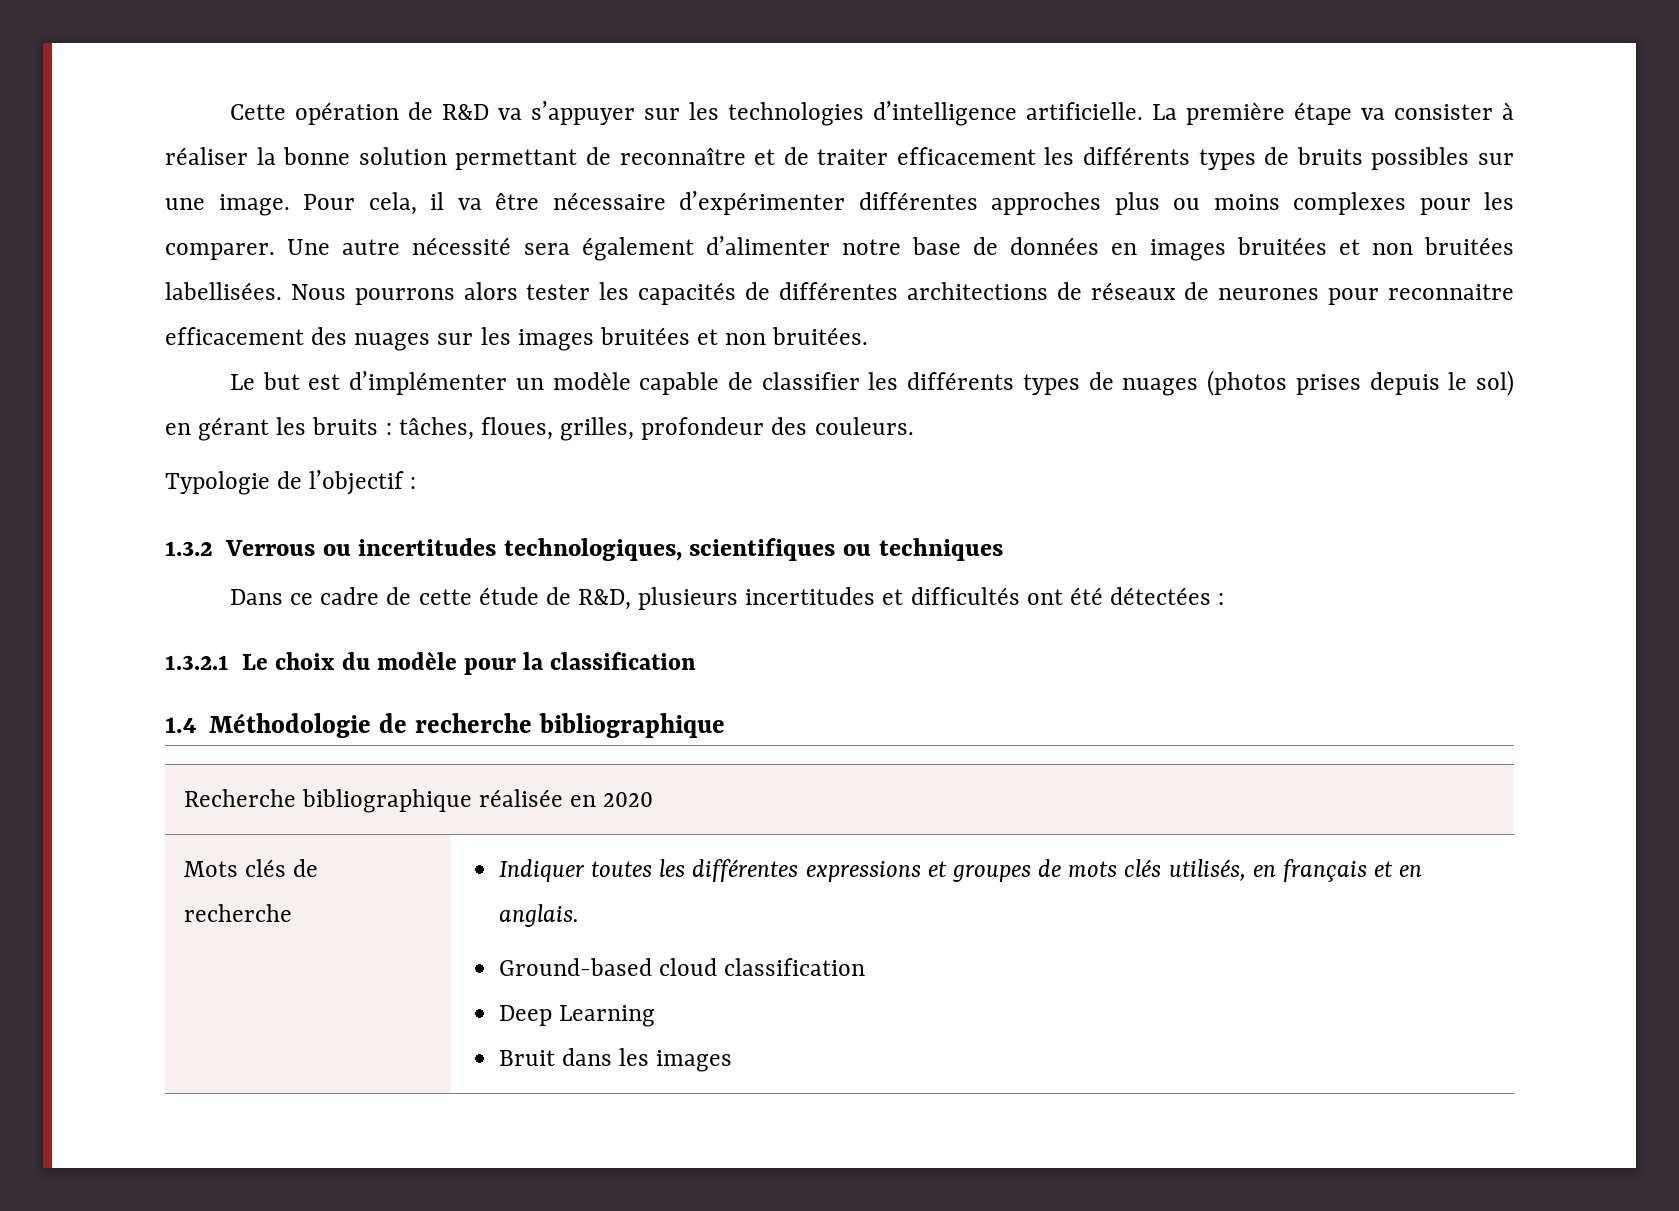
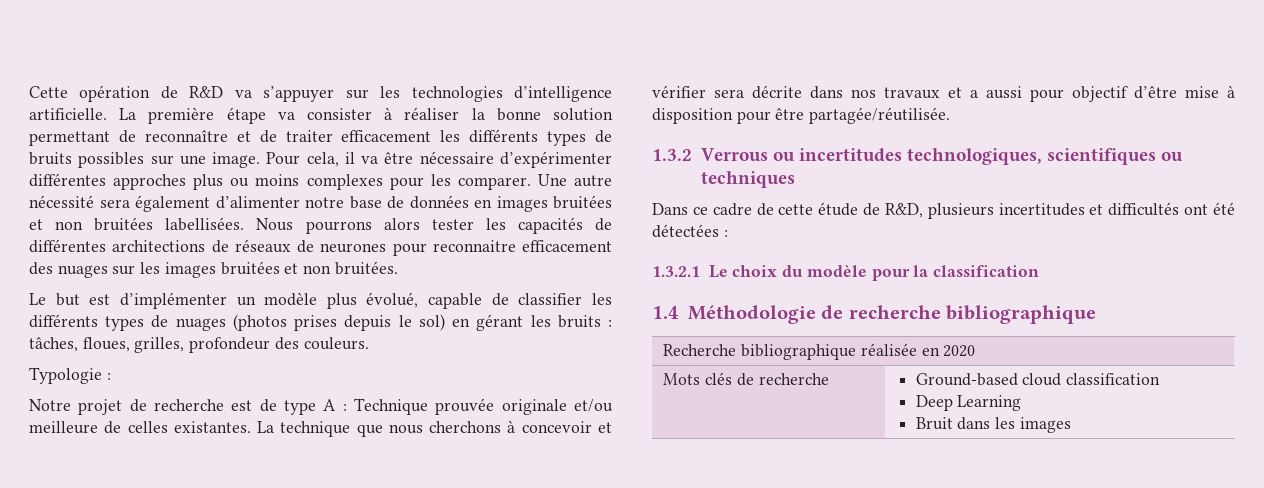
- Le but est d’implémenter un modèle capable de classifier les différents types de nuages (photos prises depuis le sol) en gérant les bruits : tâches, floues, grilles, profondeur des couleurs.
+ Le but est d’implémenter un modèle plus évolué, capable de classifier les différents types de nuages (photos prises depuis le sol) en gérant les bruits : tâches, floues, grilles, profondeur des couleurs.
- Typologie de l’objectif :
+ Typologie :
+ Notre projet de recherche est de type A : Technique prouvée originale et/ou meilleure de celles existantes. La technique que nous cherchons à concevoir et vérifier sera décrite dans nos travaux et a aussi pour objectif d’être mise à disposition pour être partagée/réutilisée.
- Mots clés de recherche | Indiquer toutes les différentes expressions et groupes de mots clés utilisés, en français et en anglais.
- Ground-based cloud classification
+ Mots clés de recherche | Ground-based cloud classification

